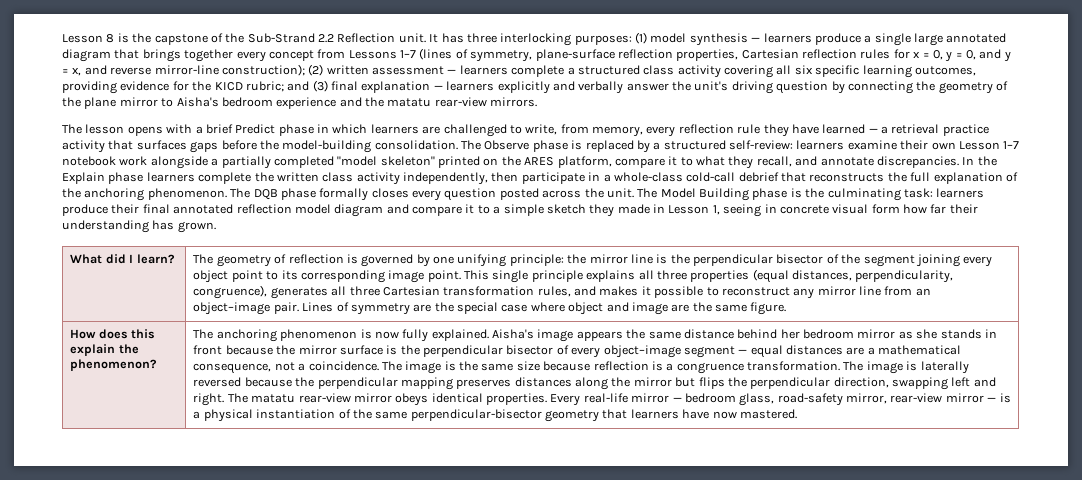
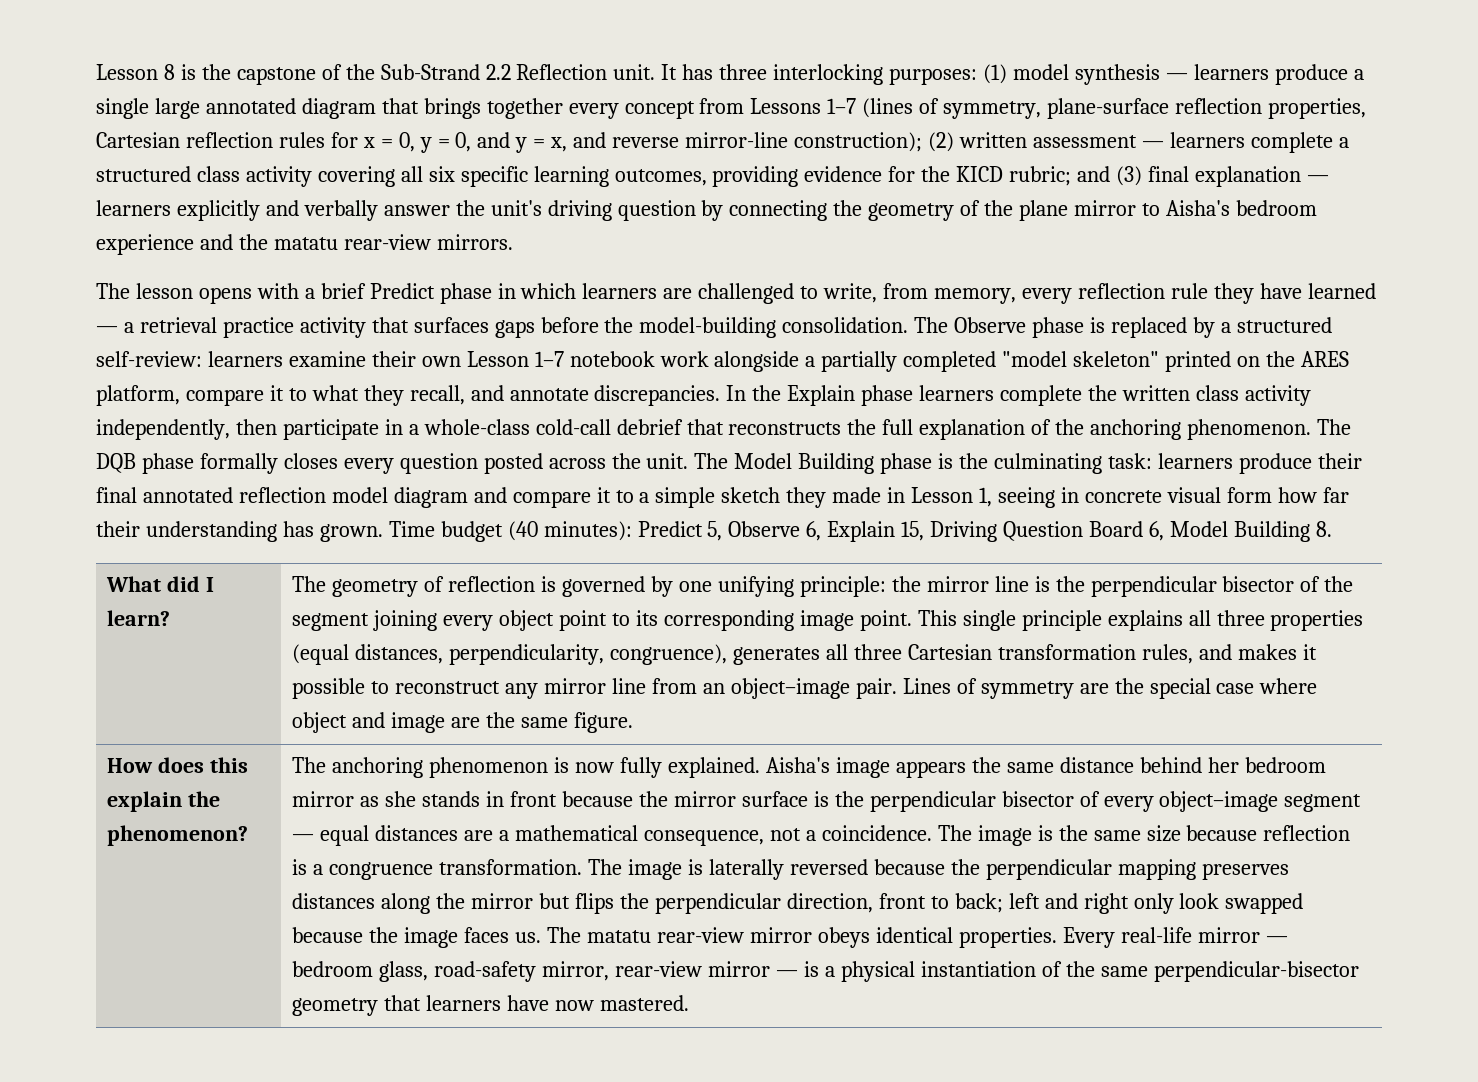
+ Time budget (40 minutes): Predict 5, Observe 6, Explain 15, Driving Question Board 6, Model Building 8.
- The image is laterally reversed because the perpendicular mapping preserves distances along the mirror but flips the perpendicular direction, swapping left and right.
+ The image is laterally reversed because the perpendicular mapping preserves distances along the mirror but flips the perpendicular direction, front to back; left and right only look swapped because the image faces us.

